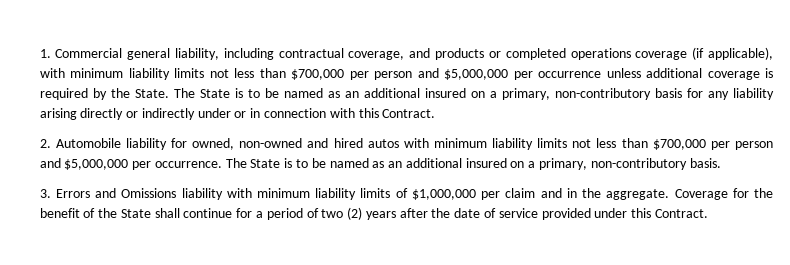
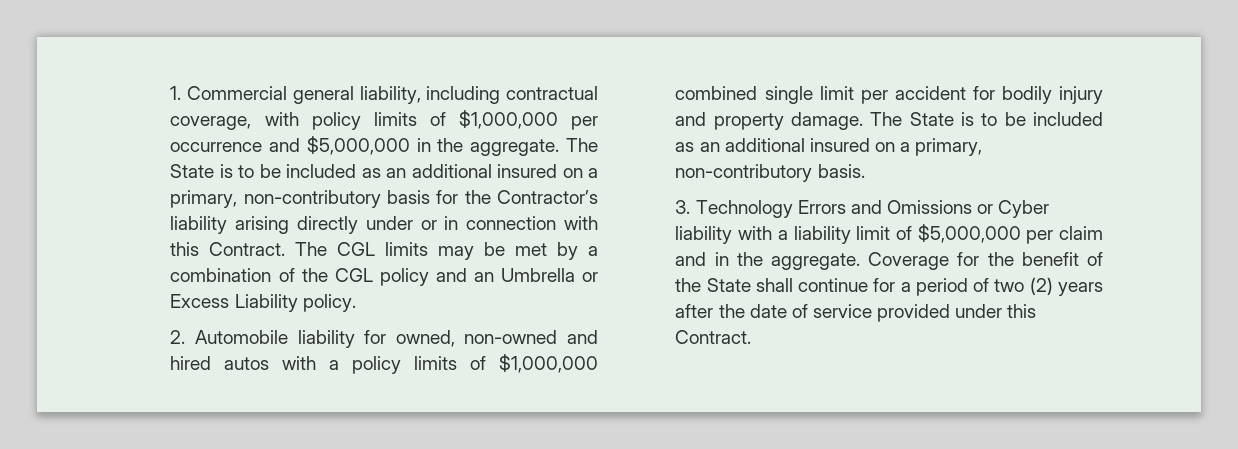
- 1. Commercial general liability, including contractual coverage, and products or completed operations coverage (if applicable), with minimum liability limits not less than $700,000 per person and $5,000,000 per occurrence unless additional coverage is required by the State. The State is to be named as an additional insured on a primary, non-contributory basis for any liability arising directly or indirectly under or in connection with this Contract.
+ 1. Commercial general liability, including contractual coverage, with policy limits of $1,000,000 per occurrence and $5,000,000 in the aggregate. The State is to be included as an additional insured on a primary, non-contributory basis for the Contractor’s liability arising directly under or in connection with this Contract. The CGL limits may be met by a combination of the CGL policy and an Umbrella or Excess Liability policy.
- 2. Automobile liability for owned, non-owned and hired autos with minimum liability limits not less than $700,000 per person and $5,000,000 per occurrence. The State is to be named as an additional insured on a primary, non-contributory basis.
+ 2. Automobile liability for owned, non-owned and hired autos with a policy limits of $1,000,000 combined single limit per accident for bodily injury and property damage. The State is to be included as an additional insured on a primary, non-contributory basis.
- 3. Errors and Omissions liability with minimum liability limits of $1,000,000 per claim and in the aggregate.
+ 3. Technology Errors and Omissions or Cyber liability with a liability limit of $5,000,000 per claim and in the aggregate.

